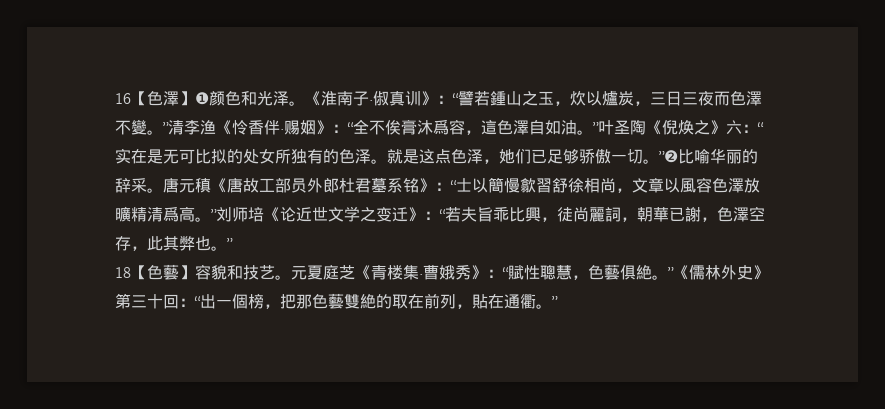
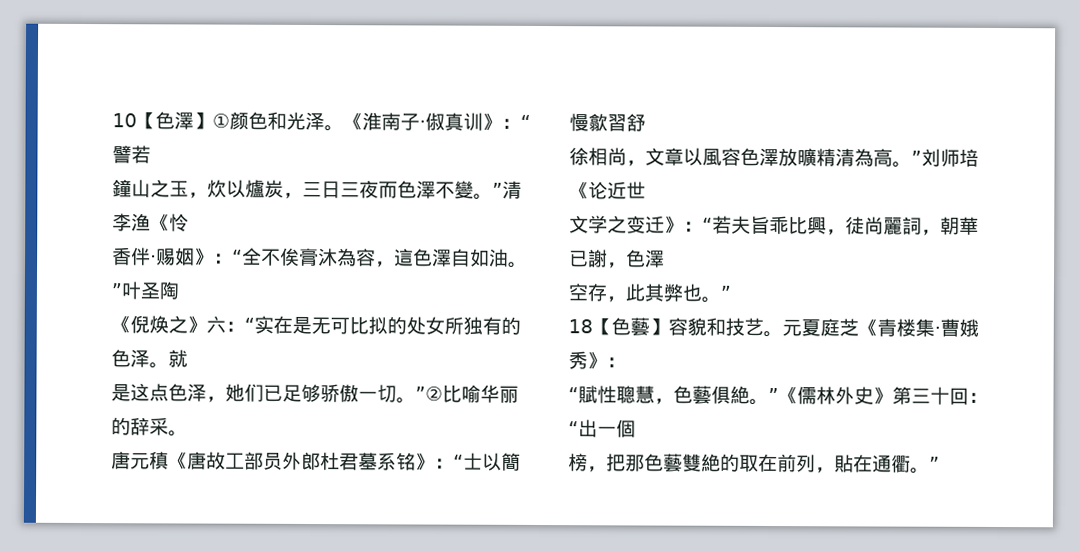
- 16【色澤】❶颜色和光泽。
+ 10【色澤】①颜色和光泽。
- 《淮南子·俶真训》：“譬若鍾山之玉，炊以爐炭，三日三夜而色澤不變。”清李渔《怜香伴·赐姻》：“全不俟膏沐爲容，這色澤自如油。”叶圣陶《倪焕之》六：“实在是无可比拟的处女所独有的色泽。
+ 《淮南子·俶真训》：“譬若
+ 鐘山之玉，炊以爐炭，三日三夜而色澤不變。”清李渔《怜
+ 香伴·赐姻》：“全不俟膏沐為容，這色澤自如油。”叶圣陶
+ 《倪焕之》六：“实在是无可比拟的处女所独有的色泽。
- 就是这点色泽，她们已足够骄傲一切。”❷比喻华丽的辞采。唐元稹《唐故工部员外郎杜君墓系铭》：“士以簡慢歙習舒徐相尚，文章以風容色澤放曠精清爲高。”刘师培《论近世文学之变迁》：“若夫旨乖比興，徒尚麗詞，朝華已謝，色澤空存，此其弊也。”
+ 就
+ 是这点色泽，她们已足够骄傲一切。”②比喻华丽的辞采。
+ 唐元稹《唐故工部员外郎杜君墓系铭》：“士以簡慢歙習舒
+ 徐相尚，文章以風容色澤放曠精清為高。”刘师培《论近世
+ 文学之变迁》：“若夫旨乖比興，徒尚麗詞，朝華已謝，色澤
+ 空存，此其弊也。”
- 元夏庭芝《青楼集·曹娥秀》：“賦性聰慧，色藝俱絶。”《儒林外史》第三十回：“出一個榜，把那色藝雙絶的取在前列，貼在通衢。”
+ 元夏庭芝《青楼集·曹娥秀》：
+ “賦性聰慧，色藝俱絶。”《儒林外史》第三十回：“出一個
+ 榜，把那色藝雙絶的取在前列，貼在通衢。”

